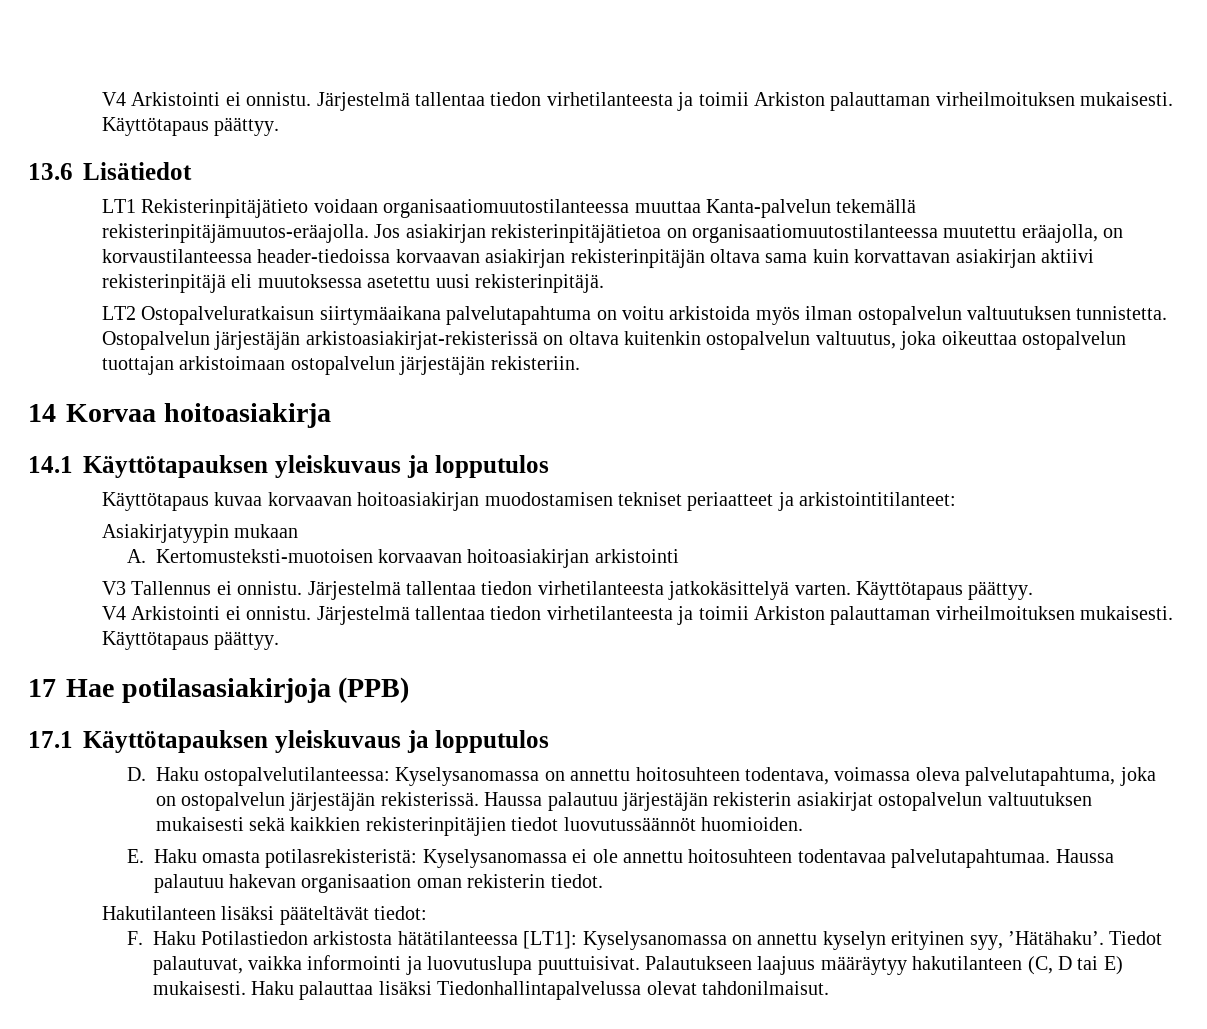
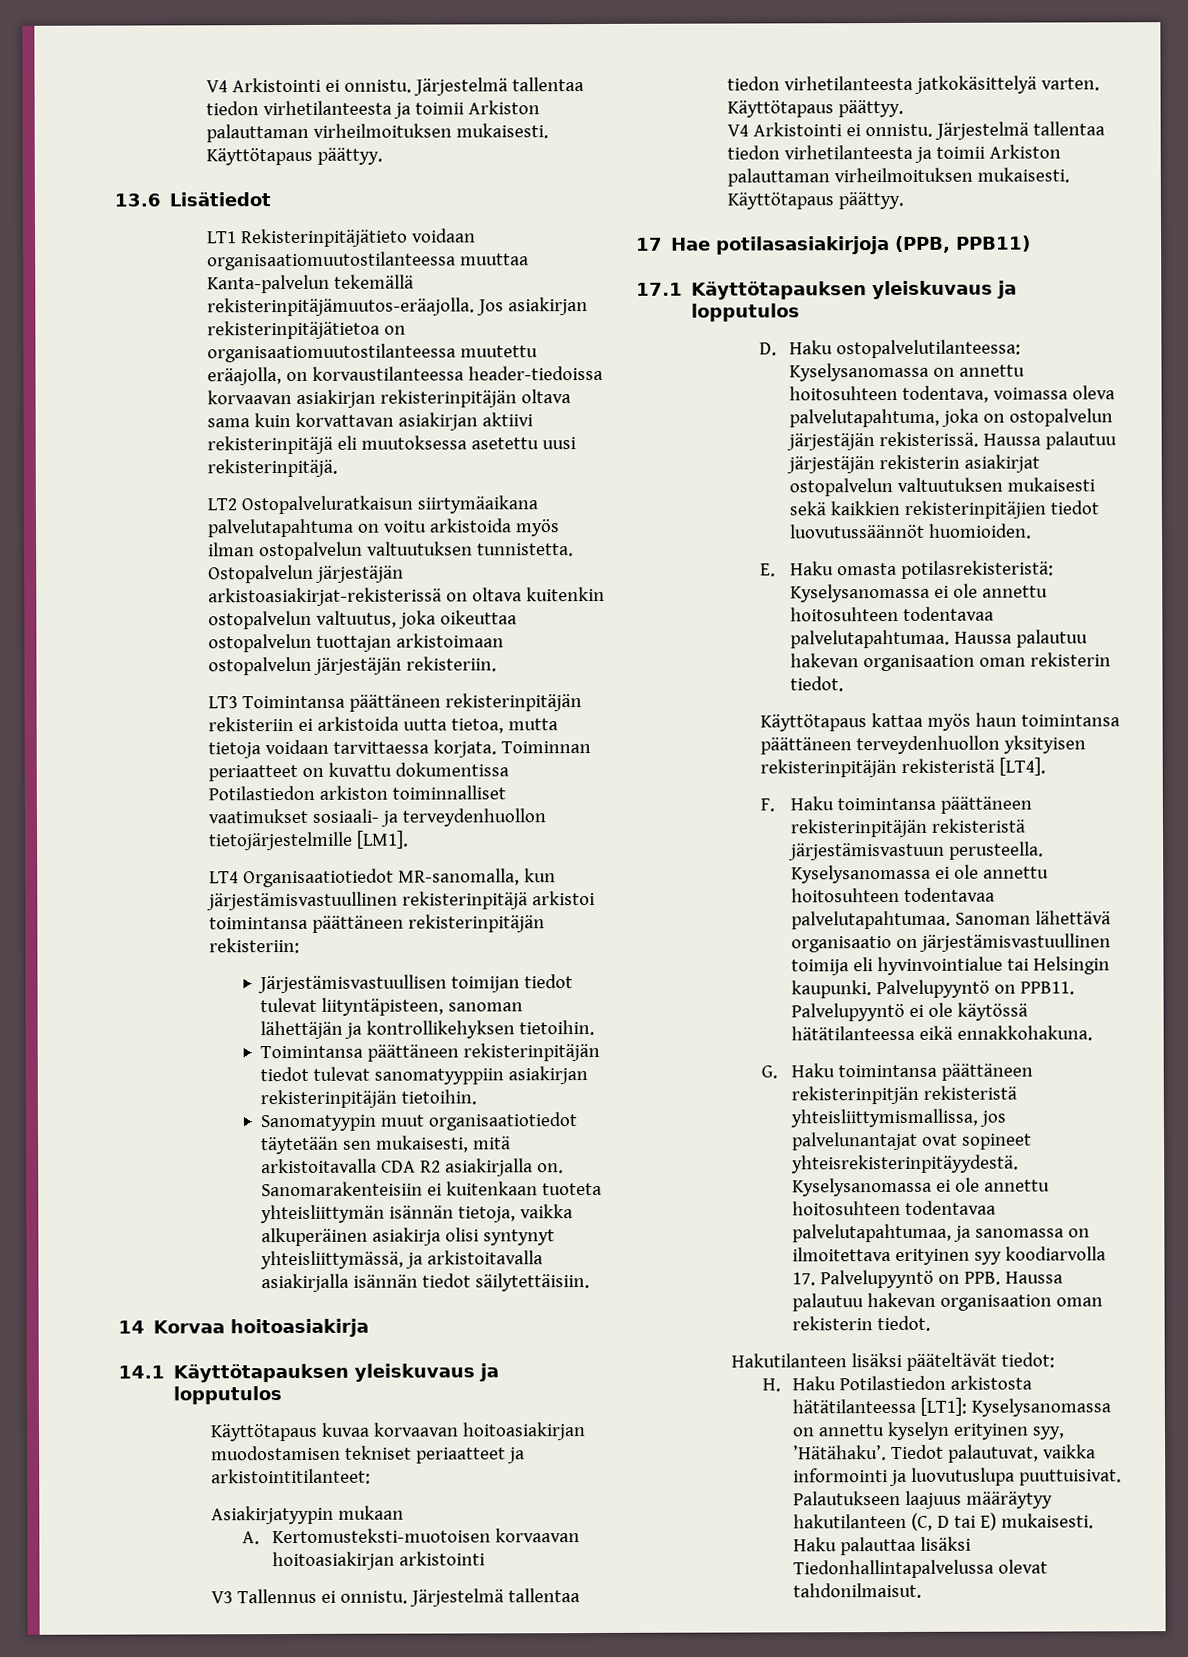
+ LT3 Toimintansa päättäneen rekisterinpitäjän rekisteriin ei arkistoida uutta tietoa, mutta tietoja voidaan tarvittaessa korjata. Toiminnan periaatteet on kuvattu dokumentissa Potilastiedon arkiston toiminnalliset vaatimukset sosiaali- ja terveydenhuollon tietojärjestelmille [LM1].
+ LT4 Organisaatiotiedot MR-sanomalla, kun järjestämisvastuullinen rekisterinpitäjä arkistoi toimintansa päättäneen rekisterinpitäjän rekisteriin:
+ Järjestämisvastuullisen toimijan tiedot tulevat liityntäpisteen, sanoman lähettäjän ja kontrollikehyksen tietoihin.
+ Toimintansa päättäneen rekisterinpitäjän tiedot tulevat sanomatyyppiin asiakirjan rekisterinpitäjän tietoihin.
+ Sanomatyypin muut organisaatiotiedot täytetään sen mukaisesti, mitä arkistoitavalla CDA R2 asiakirjalla on. Sanomarakenteisiin ei kuitenkaan tuoteta yhteisliittymän isännän tietoja, vaikka alkuperäinen asiakirja olisi syntynyt yhteisliittymässä, ja arkistoitavalla asiakirjalla isännän tiedot säilytettäisiin.
- 17 Hae potilasasiakirjoja (PPB)
+ 17 Hae potilasasiakirjoja (PPB, PPB11)
+ Käyttötapaus kattaa myös haun toimintansa päättäneen terveydenhuollon yksityisen rekisterinpitäjän rekisteristä [LT4].
+ F. Haku toimintansa päättäneen rekisterinpitäjän rekisteristä järjestämisvastuun perusteella. Kyselysanomassa ei ole annettu hoitosuhteen todentavaa palvelutapahtumaa. Sanoman lähettävä organisaatio on järjestämisvastuullinen toimija eli hyvinvointialue tai Helsingin kaupunki. Palvelupyyntö on PPB11. Palvelupyyntö ei ole käytössä hätätilanteessa eikä ennakkohakuna.
+ G. Haku toimintansa päättäneen rekisterinpitjän rekisteristä yhteisliittymismallissa, jos palvelunantajat ovat sopineet yhteisrekisterinpitäyydestä. Kyselysanomassa ei ole annettu hoitosuhteen todentavaa palvelutapahtumaa, ja sanomassa on ilmoitettava erityinen syy koodiarvolla 17. Palvelupyyntö on PPB. Haussa palautuu hakevan organisaation oman rekisterin tiedot.
- F. Haku Potilastiedon arkistosta hätätilanteessa [LT1]: Kyselysanomassa on annettu kyselyn erityinen syy, ’Hätähaku’.
+ H. Haku Potilastiedon arkistosta hätätilanteessa [LT1]: Kyselysanomassa on annettu kyselyn erityinen syy, ’Hätähaku’.

